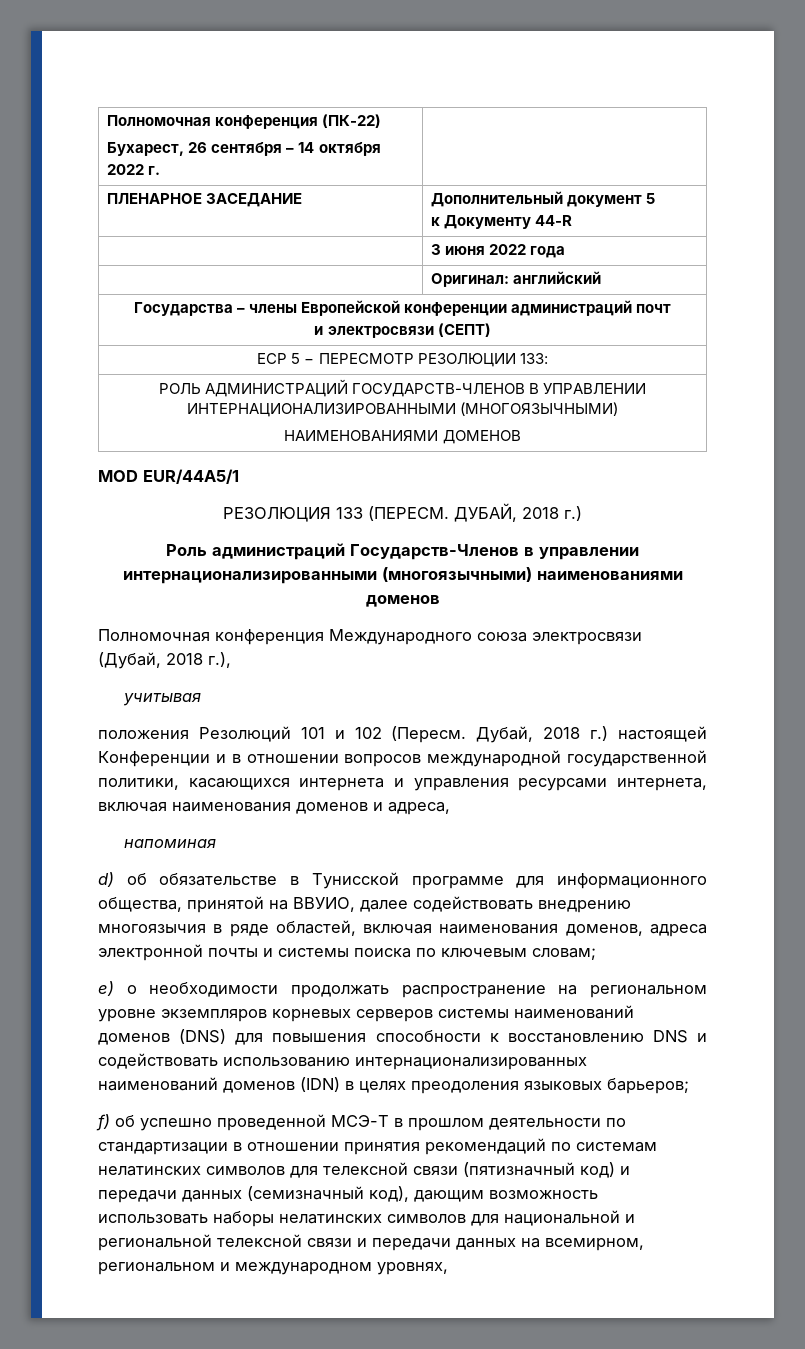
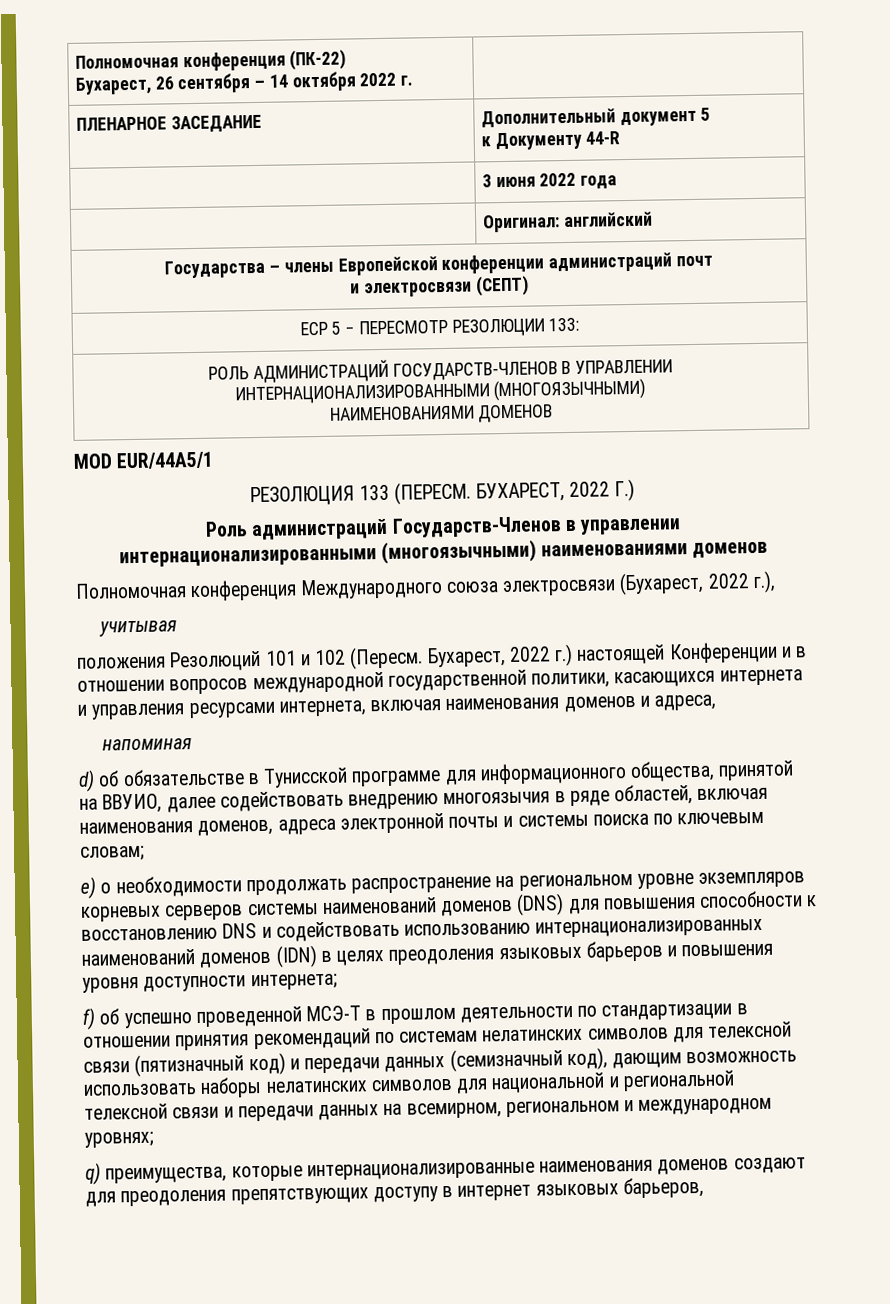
- ДУБАЙ, 2018 г.)
+ БУХАРЕСТ, 2022 Г.)
- Полномочная конференция Международного союза электросвязи (Дубай, 2018 г.),
+ Полномочная конференция Международного союза электросвязи (Бухарест, 2022 г.),
- Дубай, 2018 г.) настоящей Конференции и в отношении вопросов международной государственной политики, касающихся интернета и управления ресурсами интернета, включая наименования доменов и адреса,
+ Бухарест, 2022 г.) настоящей Конференции и в отношении вопросов международной государственной политики, касающихся интернета и управления ресурсами интернета, включая наименования доменов и адреса,
- e) о необходимости продолжать распространение на региональном уровне экземпляров корневых серверов системы наименований доменов (DNS) для повышения способности к восстановлению DNS и содействовать использованию интернационализированных наименований доменов (IDN) в целях преодоления языковых барьеров;
+ e) о необходимости продолжать распространение на региональном уровне экземпляров корневых серверов системы наименований доменов (DNS) для повышения способности к восстановлению DNS и содействовать использованию интернационализированных наименований доменов (IDN) в целях преодоления языковых барьеров и повышения уровня доступности интернета;
- f) об успешно проведенной МСЭ-Т в прошлом деятельности по стандартизации в отношении принятия рекомендаций по системам нелатинских символов для телексной связи (пятизначный код) и передачи данных (семизначный код), дающим возможность использовать наборы нелатинских символов для национальной и региональной телексной связи и передачи данных на всемирном, региональном и международном уровнях,
+ f) об успешно проведенной МСЭ-Т в прошлом деятельности по стандартизации в отношении принятия рекомендаций по системам нелатинских символов для телексной связи (пятизначный код) и передачи данных (семизначный код), дающим возможность использовать наборы нелатинских символов для национальной и региональной телексной связи и передачи данных на всемирном, региональном и международном уровнях;
+ q) преимущества, которые интернационализированные наименования доменов создают для преодоления препятствующих доступу в интернет языковых барьеров,

